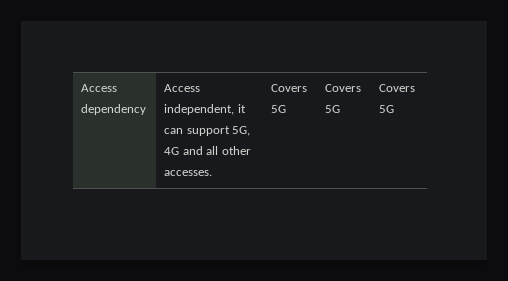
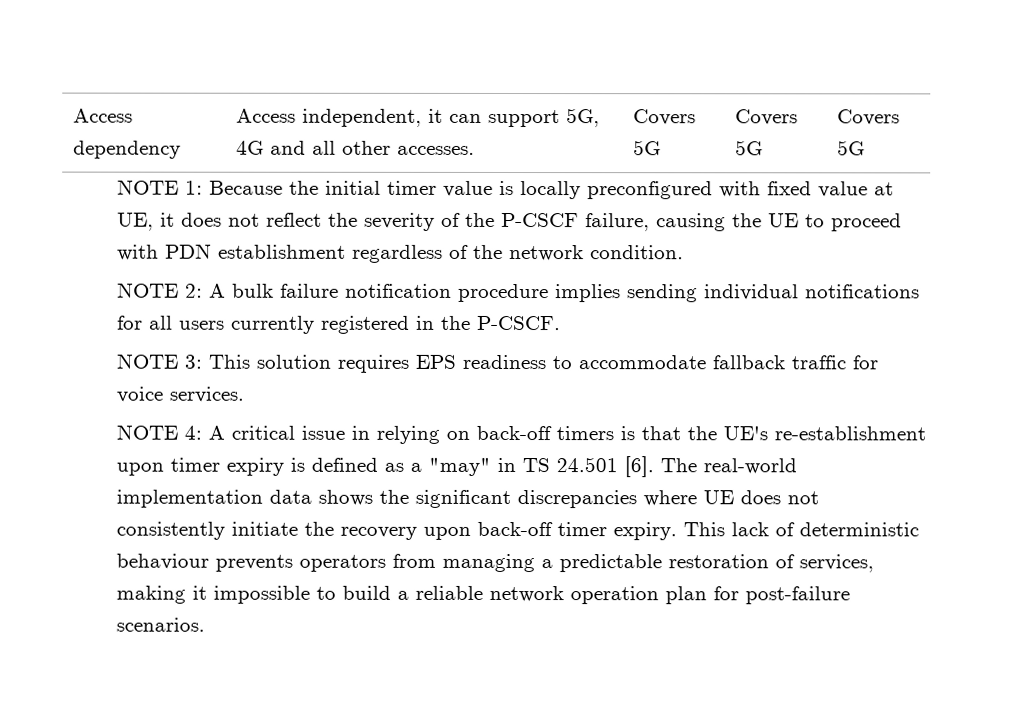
+ NOTE 1: Because the initial timer value is locally preconfigured with fixed value at UE, it does not reflect the severity of the P-CSCF failure, causing the UE to proceed with PDN establishment regardless of the network condition.
+ NOTE 2: A bulk failure notification procedure implies sending individual notifications for all users currently registered in the P-CSCF.
+ NOTE 3: This solution requires EPS readiness to accommodate fallback traffic for voice services.
+ NOTE 4: A critical issue in relying on back-off timers is that the UE's re-establishment upon timer expiry is defined as a "may" in TS 24.501 [6]. The real-world implementation data shows the significant discrepancies where UE does not consistently initiate the recovery upon back-off timer expiry. This lack of deterministic behaviour prevents operators from managing a predictable restoration of services, making it impossible to build a reliable network operation plan for post-failure scenarios.

